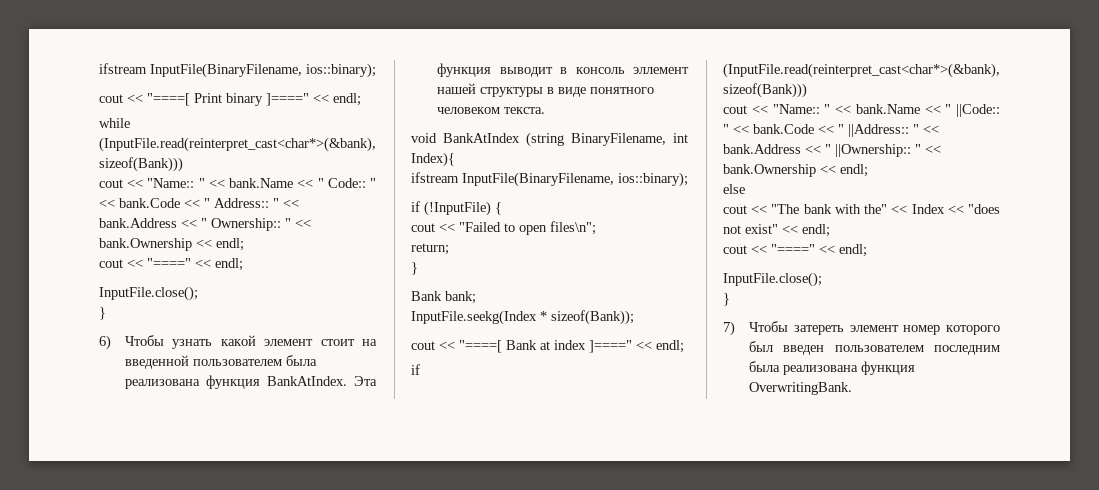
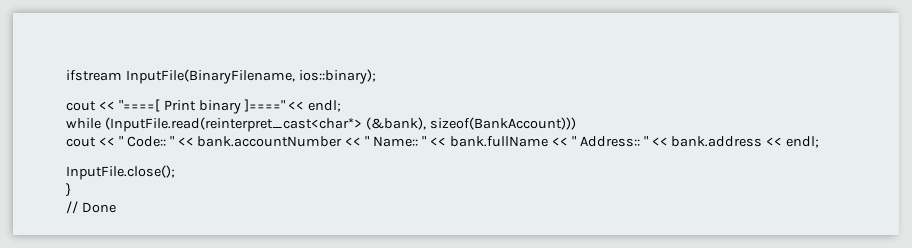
- while (InputFile.read(reinterpret_cast<char*>(&bank), sizeof(Bank)))
- cout << "Name:: " << bank.Name << " Code:: " << bank.Code << " Address:: " << bank.Address << " Ownership:: " << bank.Ownership << endl;
- cout << "====" << endl;
+ while (InputFile.read(reinterpret_cast<char*> (&bank), sizeof(BankAccount)))
+ cout << " Code:: " << bank.accountNumber << " Name:: " << bank.fullName << " Address:: " << bank.address << endl;
  InputFile.close();
  }
- 6) Чтобы узнать какой элемент стоит на введенной пользователем была реализована функция BankAtIndex. Эта функция выводит в консоль эллемент нашей структуры в виде понятного человеком текста.
- void BankAtIndex (string BinaryFilename, int Index){
- ifstream InputFile(BinaryFilename, ios::binary);
- if (!InputFile) {
- cout << "Failed to open files\n";
- return;
- }
- Bank bank;
- InputFile.seekg(Index * sizeof(Bank));
- cout << "====[ Bank at index ]====" << endl;
- if (InputFile.read(reinterpret_cast<char*>(&bank), sizeof(Bank)))
- cout << "Name:: " << bank.Name << " ||Code:: " << bank.Code << " ||Address:: " << bank.Address << " ||Ownership:: " << bank.Ownership << endl;
- else
- cout << "The bank with the" << Index << "does not exist" << endl;
- cout << "====" << endl;
- InputFile.close();
- }
- 7) Чтобы затереть элемент номер которого был введен пользователем последним была реализована функция OverwritingBank.
+ // Done

